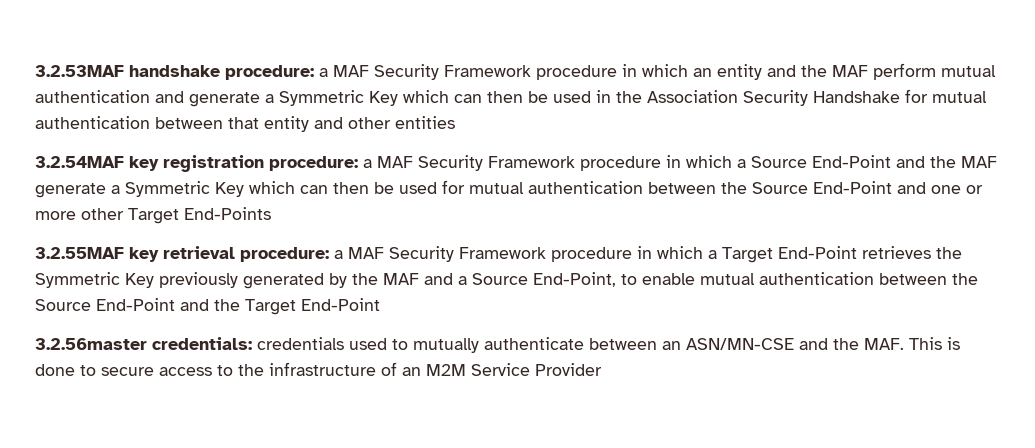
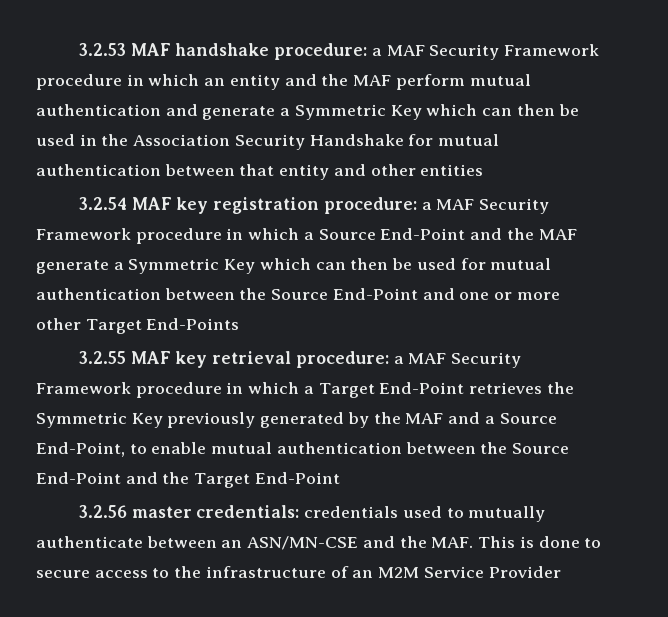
- 3.2.53MAF handshake procedure: a MAF Security Framework procedure in which an entity and the MAF perform mutual authentication and generate a Symmetric Key which can then be used in the Association Security Handshake for mutual authentication between that entity and other entities
+ 3.2.53 MAF handshake procedure: a MAF Security Framework procedure in which an entity and the MAF perform mutual authentication and generate a Symmetric Key which can then be used in the Association Security Handshake for mutual authentication between that entity and other entities
- 3.2.54MAF key registration procedure: a MAF Security Framework procedure in which a Source End-Point and the MAF generate a Symmetric Key which can then be used for mutual authentication between the Source End-Point and one or more other Target End-Points
+ 3.2.54 MAF key registration procedure: a MAF Security Framework procedure in which a Source End-Point and the MAF generate a Symmetric Key which can then be used for mutual authentication between the Source End-Point and one or more other Target End-Points
- 3.2.55MAF key retrieval procedure: a MAF Security Framework procedure in which a Target End-Point retrieves the Symmetric Key previously generated by the MAF and a Source End-Point, to enable mutual authentication between the Source End-Point and the Target End-Point
+ 3.2.55 MAF key retrieval procedure: a MAF Security Framework procedure in which a Target End-Point retrieves the Symmetric Key previously generated by the MAF and a Source End-Point, to enable mutual authentication between the Source End-Point and the Target End-Point
- 3.2.56master credentials: credentials used to mutually authenticate between an ASN/MN-CSE and the MAF. This is done to secure access to the infrastructure of an M2M Service Provider
+ 3.2.56 master credentials: credentials used to mutually authenticate between an ASN/MN-CSE and the MAF. This is done to secure access to the infrastructure of an M2M Service Provider

